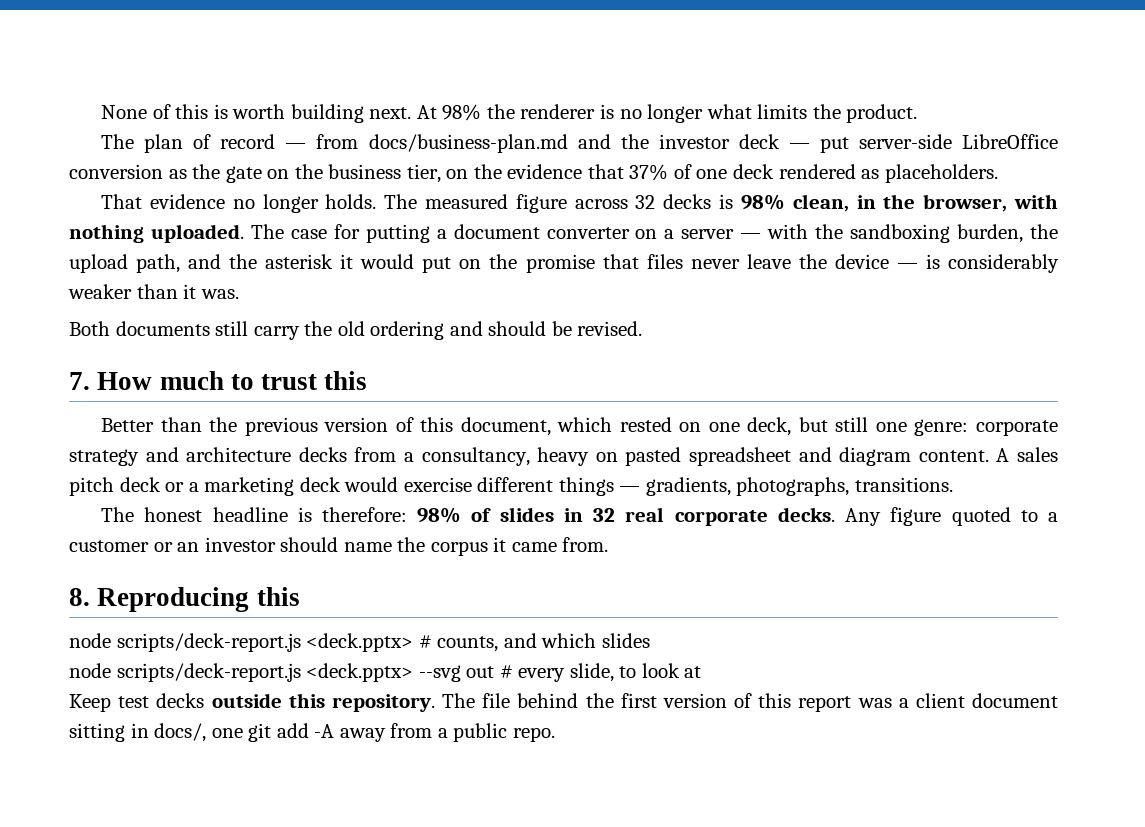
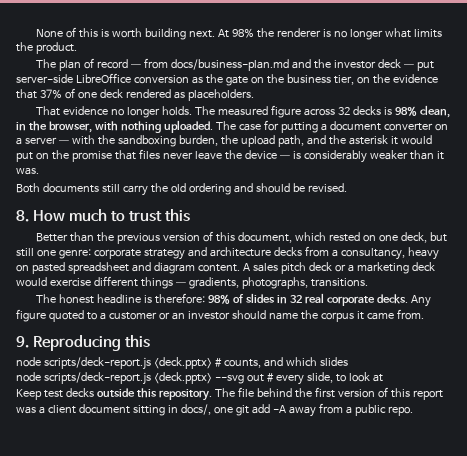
- 7. How much to trust this
+ 8. How much to trust this
- 8. Reproducing this
+ 9. Reproducing this

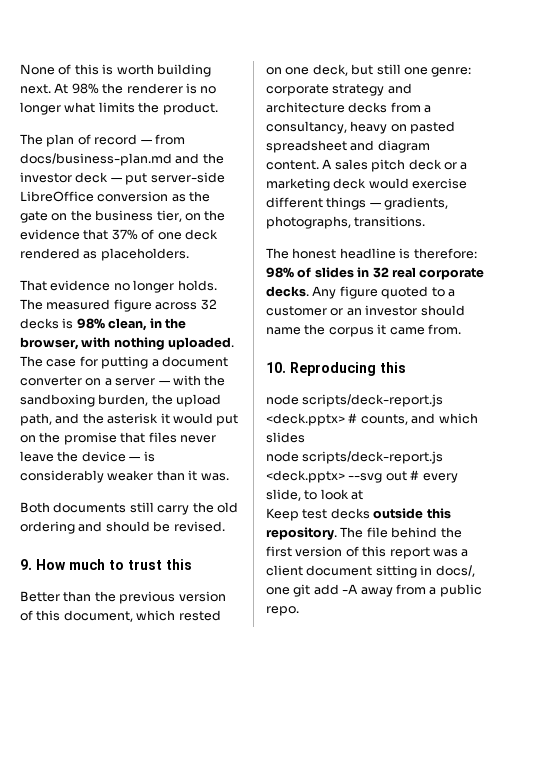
- 8. How much to trust this
+ 9. How much to trust this
- 9. Reproducing this
+ 10. Reproducing this

